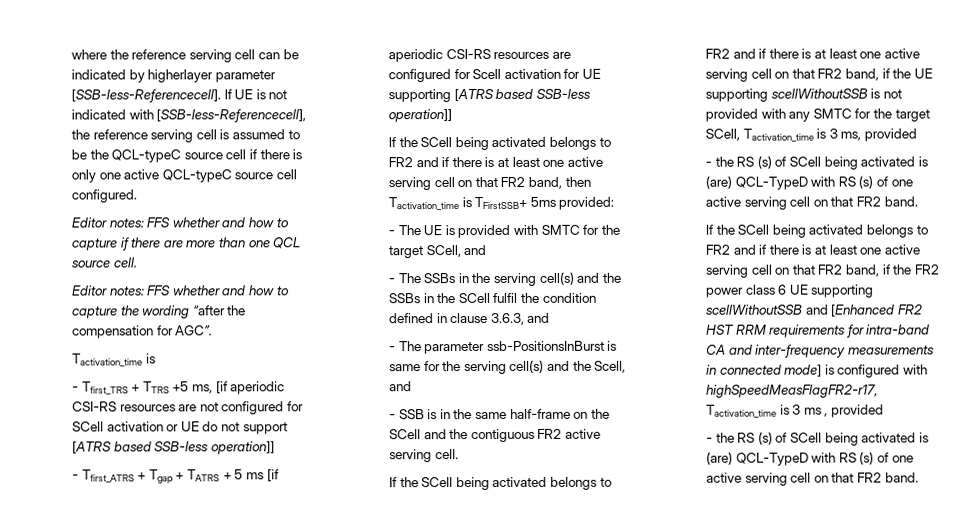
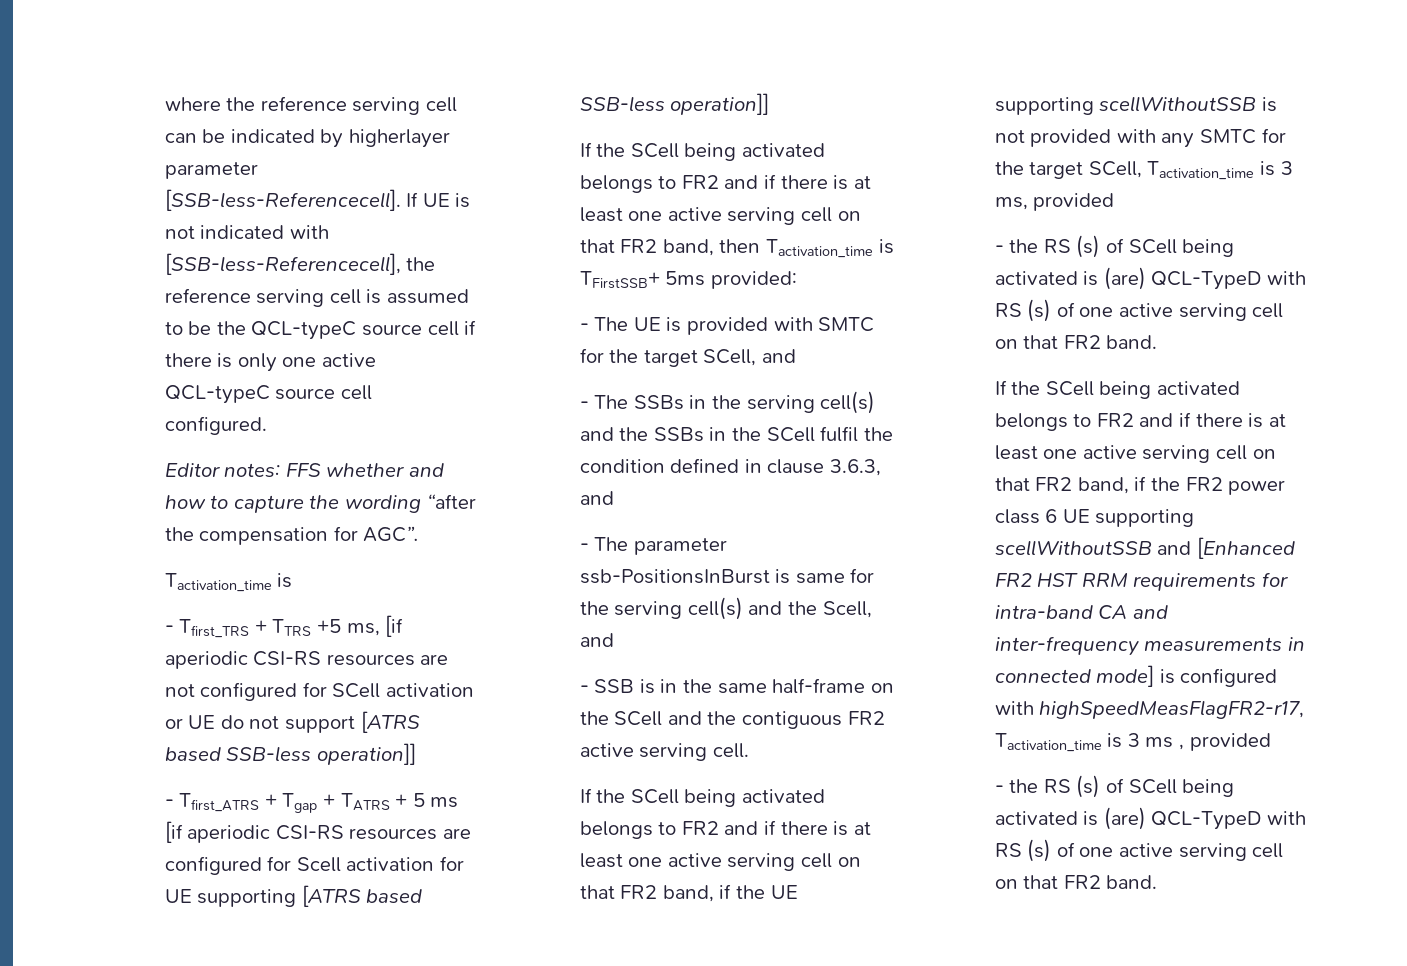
- Editor notes: FFS whether and how to capture if there are more than one QCL source cell.

